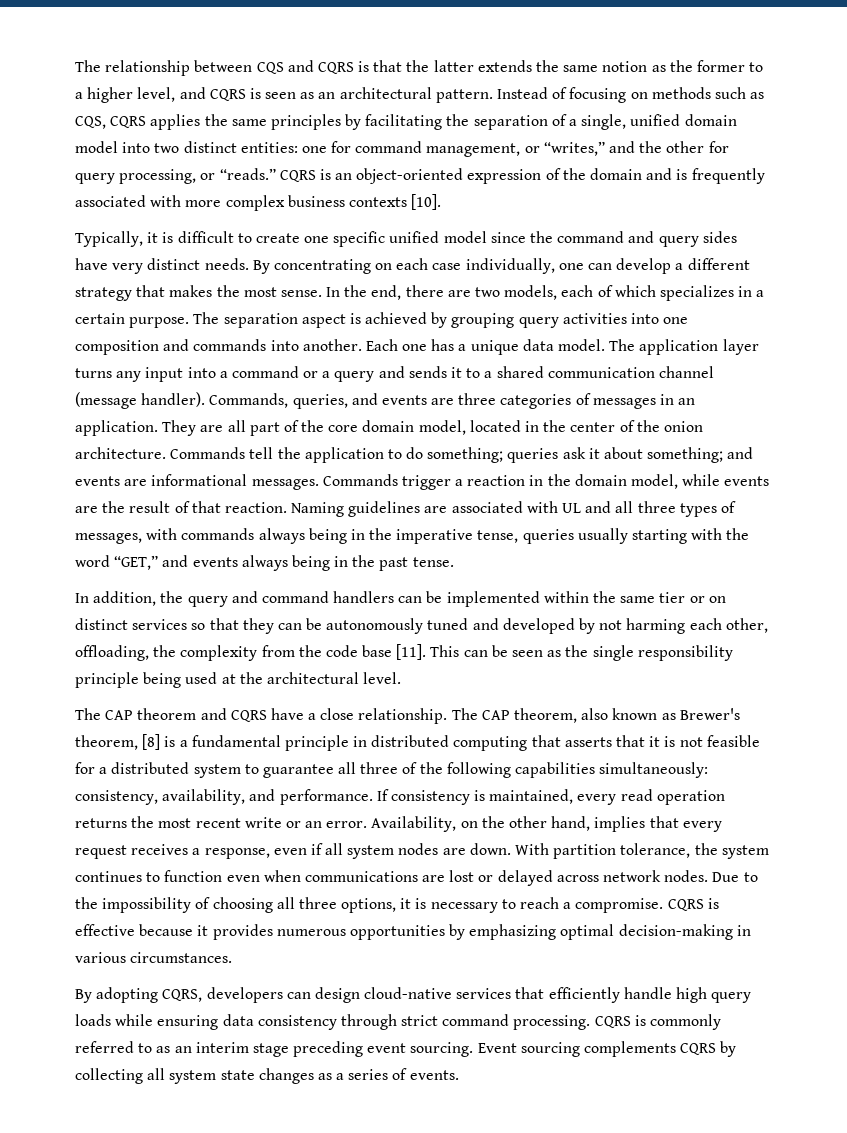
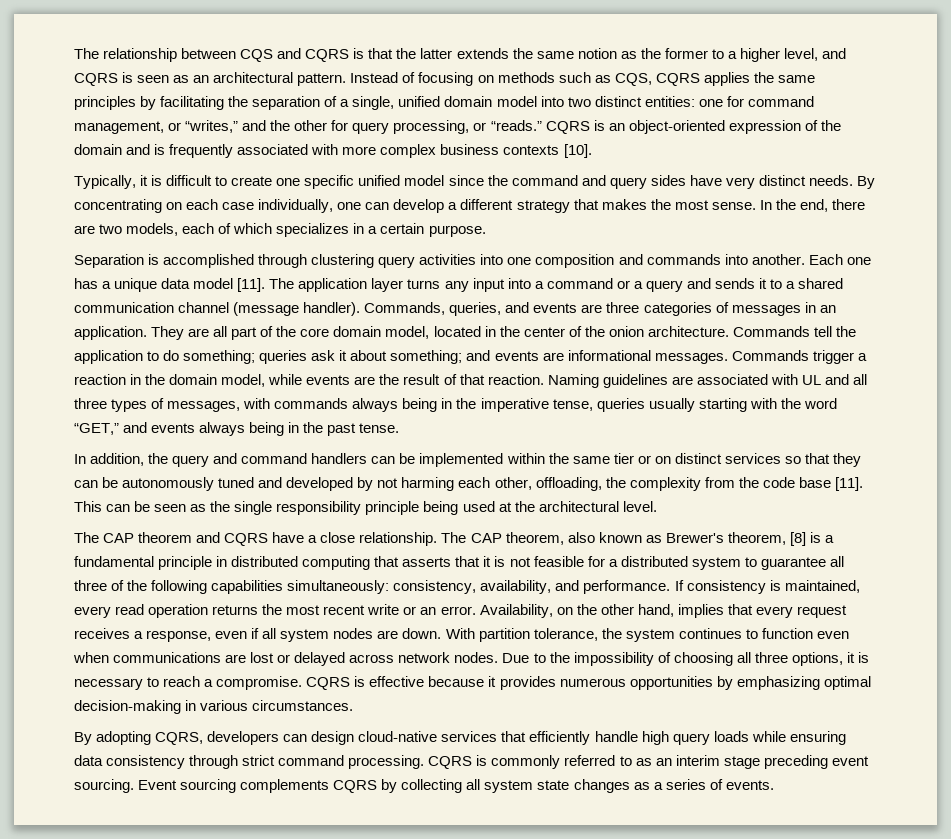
- In the end, there are two models, each of which specializes in a certain purpose. The separation aspect is achieved by grouping query activities into one composition and commands into another.
+ In the end, there are two models, each of which specializes in a certain purpose.
+ Separation is accomplished through clustering query activities into one composition and commands into another.
- Each one has a unique data model.
+ Each one has a unique data model [11].

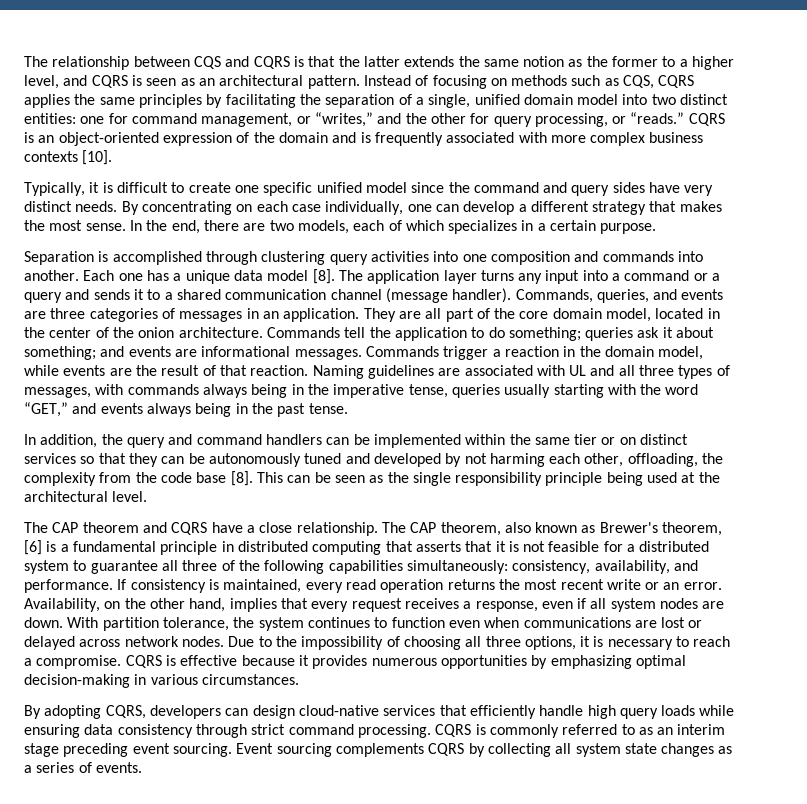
- Each one has a unique data model [11].
+ Each one has a unique data model [8].
- In addition, the query and command handlers can be implemented within the same tier or on distinct services so that they can be autonomously tuned and developed by not harming each other, offloading, the complexity from the code base [11].
+ In addition, the query and command handlers can be implemented within the same tier or on distinct services so that they can be autonomously tuned and developed by not harming each other, offloading, the complexity from the code base [8].
- The CAP theorem, also known as Brewer's theorem, [8] is a fundamental principle in distributed computing that asserts that it is not feasible for a distributed system to guarantee all three of the following capabilities simultaneously: consistency, availability, and performance.
+ The CAP theorem, also known as Brewer's theorem, [6] is a fundamental principle in distributed computing that asserts that it is not feasible for a distributed system to guarantee all three of the following capabilities simultaneously: consistency, availability, and performance.

